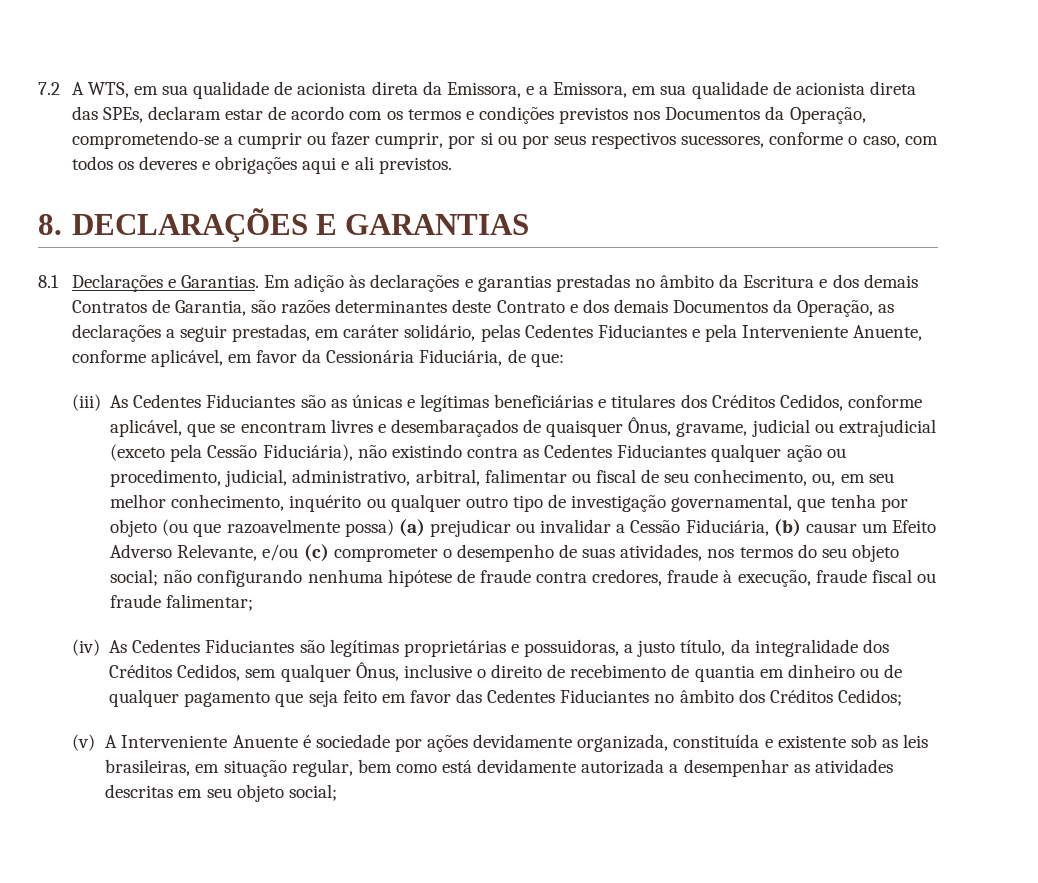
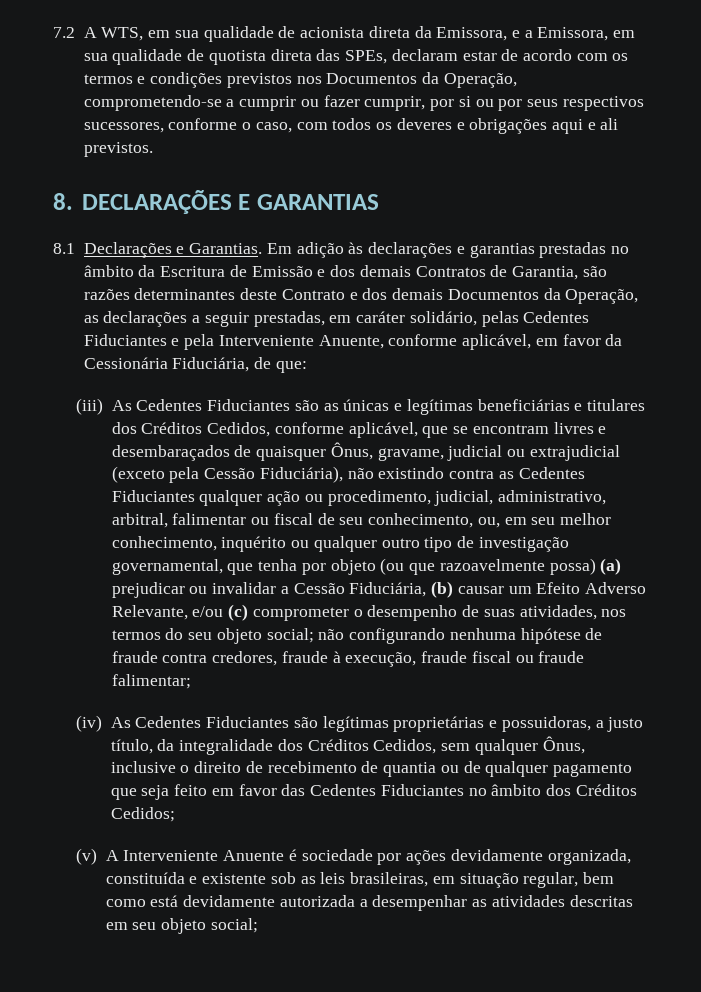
- 7.2 A WTS, em sua qualidade de acionista direta da Emissora, e a Emissora, em sua qualidade de acionista direta das SPEs, declaram estar de acordo com os termos e condições previstos nos Documentos da Operação, comprometendo-se a cumprir ou fazer cumprir, por si ou por seus respectivos sucessores, conforme o caso, com todos os deveres e obrigações aqui e ali previstos.
+ 7.2 A WTS, em sua qualidade de acionista direta da Emissora, e a Emissora, em sua qualidade de quotista direta das SPEs, declaram estar de acordo com os termos e condições previstos nos Documentos da Operação, comprometendo-se a cumprir ou fazer cumprir, por si ou por seus respectivos sucessores, conforme o caso, com todos os deveres e obrigações aqui e ali previstos.
- Em adição às declarações e garantias prestadas no âmbito da Escritura e dos demais Contratos de Garantia, são razões determinantes deste Contrato e dos demais Documentos da Operação, as declarações a seguir prestadas, em caráter solidário, pelas Cedentes Fiduciantes e pela Interveniente Anuente, conforme aplicável, em favor da Cessionária Fiduciária, de que:
+ Em adição às declarações e garantias prestadas no âmbito da Escritura de Emissão e dos demais Contratos de Garantia, são razões determinantes deste Contrato e dos demais Documentos da Operação, as declarações a seguir prestadas, em caráter solidário, pelas Cedentes Fiduciantes e pela Interveniente Anuente, conforme aplicável, em favor da Cessionária Fiduciária, de que:
- (iv) As Cedentes Fiduciantes são legítimas proprietárias e possuidoras, a justo título, da integralidade dos Créditos Cedidos, sem qualquer Ônus, inclusive o direito de recebimento de quantia em dinheiro ou de qualquer pagamento que seja feito em favor das Cedentes Fiduciantes no âmbito dos Créditos Cedidos;
+ (iv) As Cedentes Fiduciantes são legítimas proprietárias e possuidoras, a justo título, da integralidade dos Créditos Cedidos, sem qualquer Ônus, inclusive o direito de recebimento de quantia ou de qualquer pagamento que seja feito em favor das Cedentes Fiduciantes no âmbito dos Créditos Cedidos;

